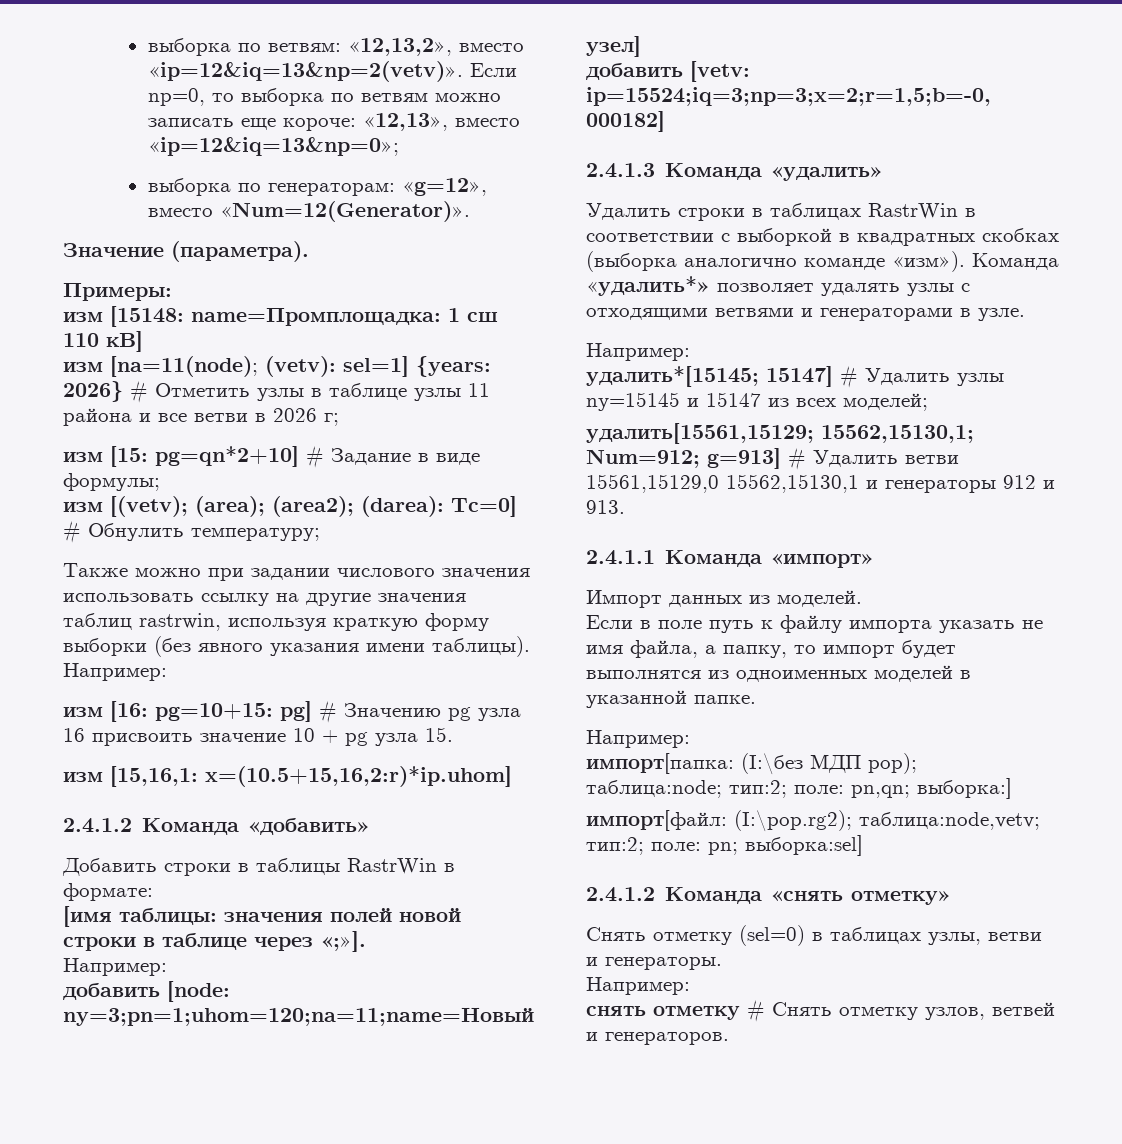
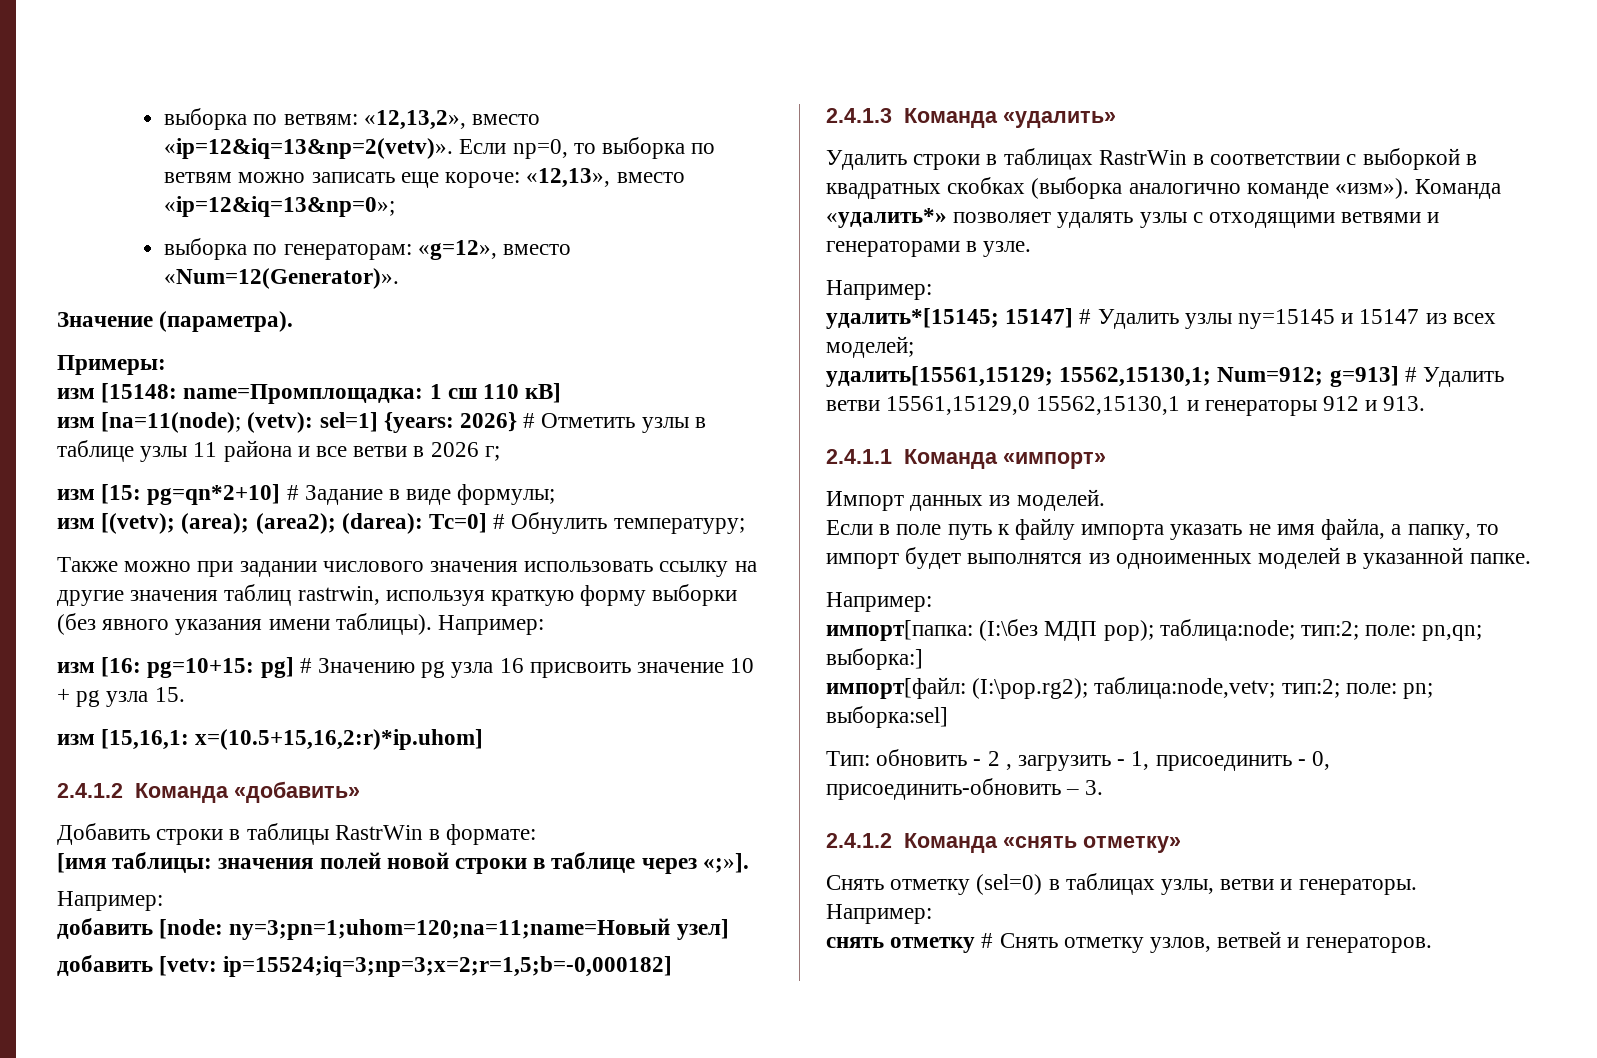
+ Тип: обновить - 2 , загрузить - 1, присоединить - 0, присоединить-обновить – 3.

